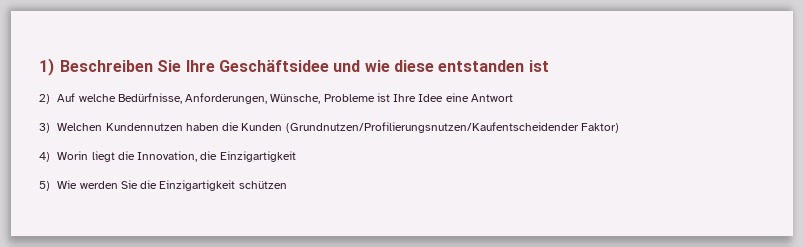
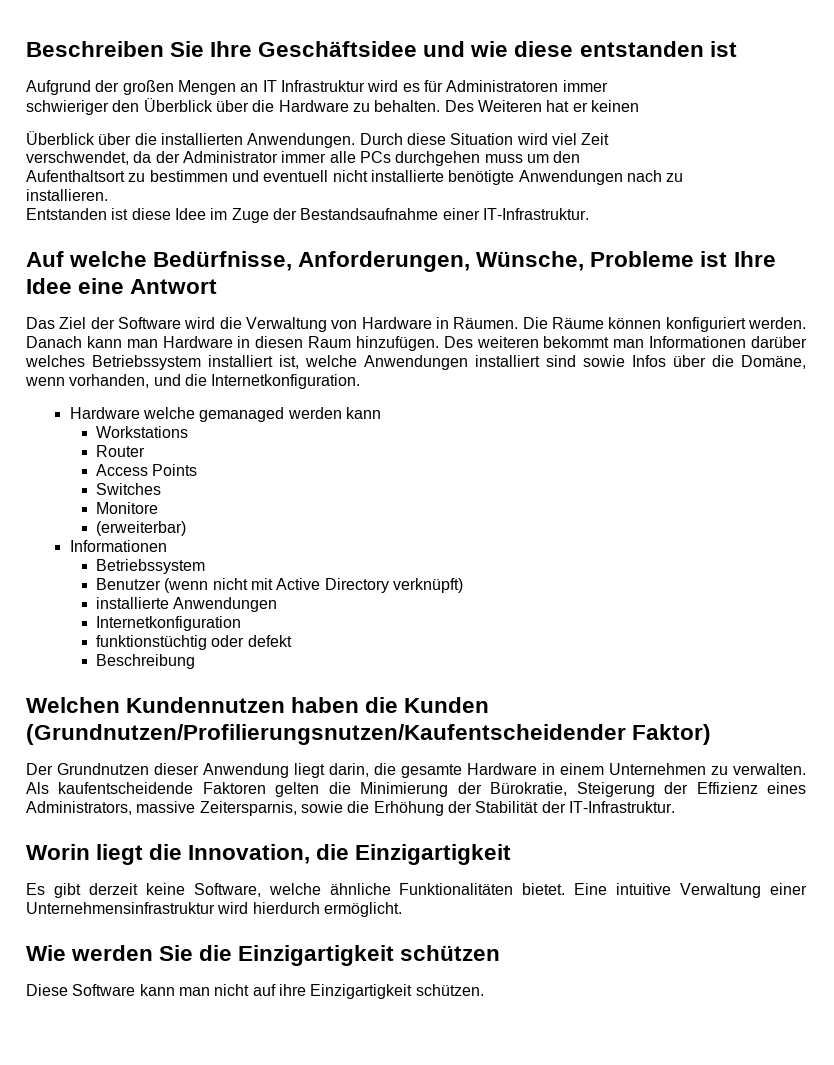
- 1) Beschreiben Sie Ihre Geschäftsidee und wie diese entstanden ist
+ Beschreiben Sie Ihre Geschäftsidee und wie diese entstanden ist
- 2) Auf welche Bedürfnisse, Anforderungen, Wünsche, Probleme ist Ihre Idee eine Antwort
+ Aufgrund der großen Mengen an IT Infrastruktur wird es für Administratoren immer
+ schwieriger den Überblick über die Hardware zu behalten. Des Weiteren hat er keinen
+ Überblick über die installierten Anwendungen. Durch diese Situation wird viel Zeit
+ verschwendet, da der Administrator immer alle PCs durchgehen muss um den
+ Aufenthaltsort zu bestimmen und eventuell nicht installierte benötigte Anwendungen nach zu
+ installieren.
+ Entstanden ist diese Idee im Zuge der Bestandsaufnahme einer IT-Infrastruktur.
+ Auf welche Bedürfnisse, Anforderungen, Wünsche, Probleme ist Ihre Idee eine Antwort
- 3) Welchen Kundennutzen haben die Kunden (Grundnutzen/Profilierungsnutzen/Kaufentscheidender Faktor)
+ Das Ziel der Software wird die Verwaltung von Hardware in Räumen. Die Räume können konfiguriert werden. Danach kann man Hardware in diesen Raum hinzufügen. Des weiteren bekommt man Informationen darüber welches Betriebssystem installiert ist, welche Anwendungen installiert sind sowie Infos über die Domäne, wenn vorhanden, und die Internetkonfiguration.
+ Hardware welche gemanaged werden kann
+ Workstations
+ Router
+ Access Points
+ Switches
+ Monitore
+ (erweiterbar)
+ Informationen
+ Betriebssystem
+ Benutzer (wenn nicht mit Active Directory verknüpft)
+ installierte Anwendungen
+ Internetkonfiguration
+ funktionstüchtig oder defekt
+ Beschreibung
+ Welchen Kundennutzen haben die Kunden (Grundnutzen/Profilierungsnutzen/Kaufentscheidender Faktor)
- 4) Worin liegt die Innovation, die Einzigartigkeit
+ Der Grundnutzen dieser Anwendung liegt darin, die gesamte Hardware in einem Unternehmen zu verwalten. Als kaufentscheidende Faktoren gelten die Minimierung der Bürokratie, Steigerung der Effizienz eines Administrators, massive Zeitersparnis, sowie die Erhöhung der Stabilität der IT-Infrastruktur.
+ Worin liegt die Innovation, die Einzigartigkeit
- 5) Wie werden Sie die Einzigartigkeit schützen
+ Es gibt derzeit keine Software, welche ähnliche Funktionalitäten bietet. Eine intuitive Verwaltung einer Unternehmensinfrastruktur wird hierdurch ermöglicht.
+ Wie werden Sie die Einzigartigkeit schützen
+ Diese Software kann man nicht auf ihre Einzigartigkeit schützen.

